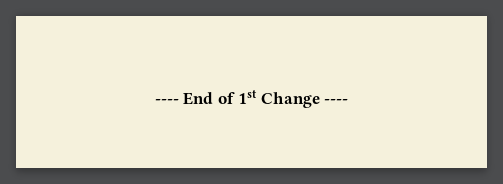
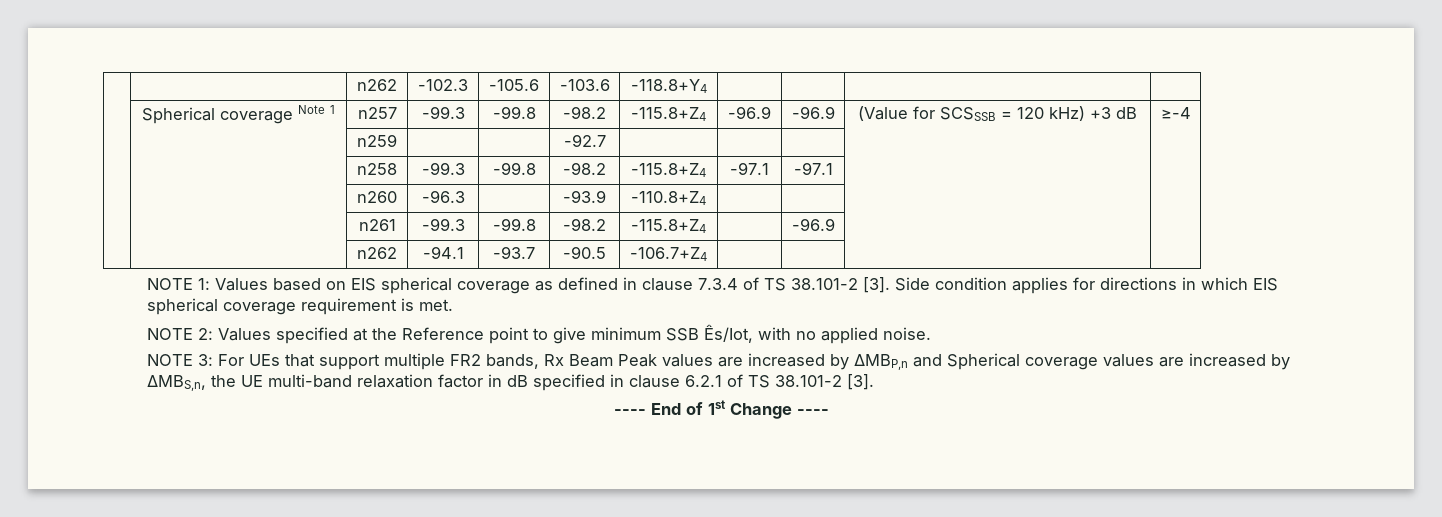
+ | | n262 | -102.3 | -105.6 | -103.6 | -118.8+Y4 | | | |
+ | Spherical coverage Note 1 | n257 | -99.3 | -99.8 | -98.2 | -115.8+Z4 | -96.9 | -96.9 | (Value for SCSSSB = 120 kHz) +3 dB | ≥-4
+ | | n259 | | | -92.7 | | | | |
+ | | n258 | -99.3 | -99.8 | -98.2 | -115.8+Z4 | -97.1 | -97.1 | |
+ | | n260 | -96.3 | | -93.9 | -110.8+Z4 | | | |
+ | | n261 | -99.3 | -99.8 | -98.2 | -115.8+Z4 | | -96.9 | |
+ | | n262 | -94.1 | -93.7 | -90.5 | -106.7+Z4 | | | |
+ NOTE 1: Values based on EIS spherical coverage as defined in clause 7.3.4 of TS 38.101-2 [3]. Side condition applies for directions in which EIS spherical coverage requirement is met.
+ NOTE 2: Values specified at the Reference point to give minimum SSB Ês/Iot, with no applied noise.
+ NOTE 3: For UEs that support multiple FR2 bands, Rx Beam Peak values are increased by ∆MBP,n and Spherical coverage values are increased by ∆MBS,n, the UE multi-band relaxation factor in dB specified in clause 6.2.1 of TS 38.101-2 [3].

